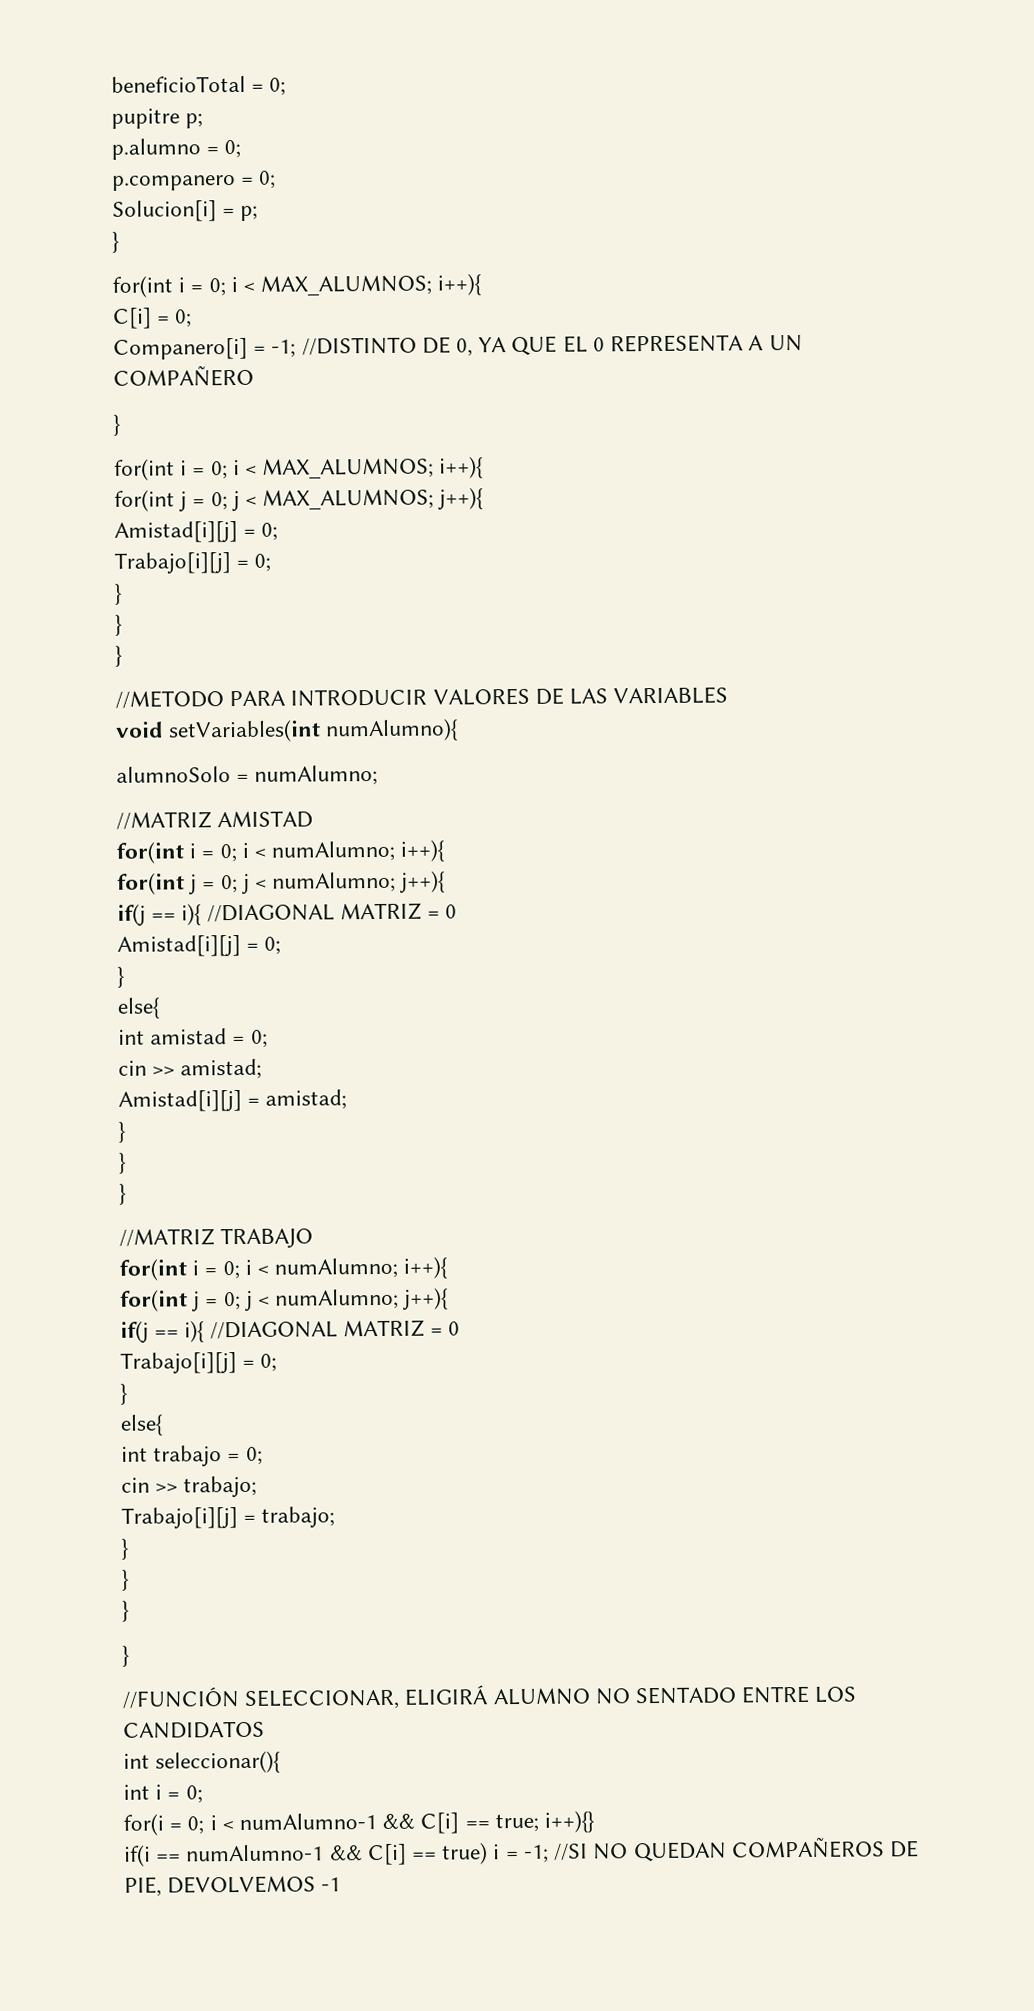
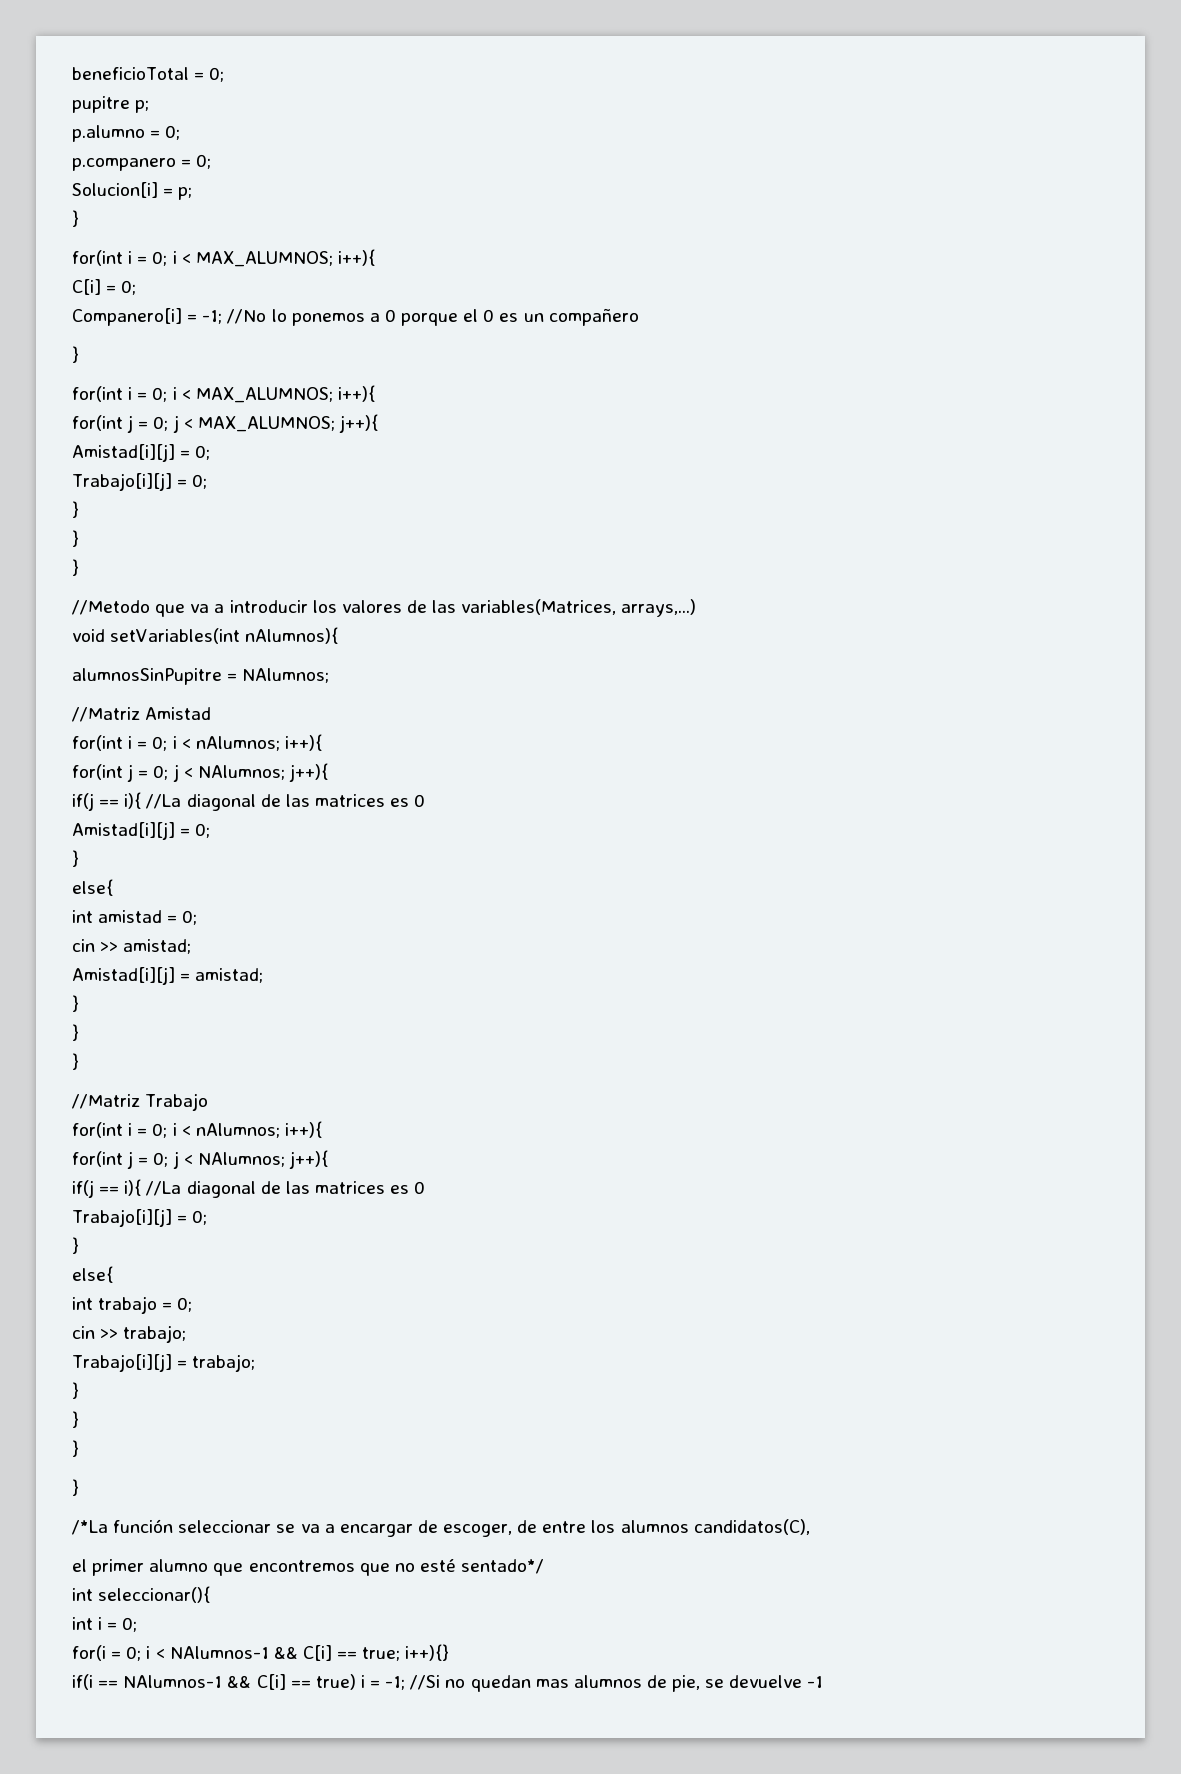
- Companero[i] = -1; //DISTINTO DE 0, YA QUE EL 0 REPRESENTA A UN COMPAÑERO
+ Companero[i] = -1; //No lo ponemos a 0 porque el 0 es un compañero
- //METODO PARA INTRODUCIR VALORES DE LAS VARIABLES
- void setVariables(int numAlumno){
- alumnoSolo = numAlumno;
- //MATRIZ AMISTAD
- for(int i = 0; i < numAlumno; i++){
- for(int j = 0; j < numAlumno; j++){
- if(j == i){ //DIAGONAL MATRIZ = 0
+ //Metodo que va a introducir los valores de las variables(Matrices, arrays,...)
+ void setVariables(int nAlumnos){
+ alumnosSinPupitre = NAlumnos;
+ //Matriz Amistad
+ for(int i = 0; i < nAlumnos; i++){
+ for(int j = 0; j < NAlumnos; j++){
+ if(j == i){ //La diagonal de las matrices es 0
- //MATRIZ TRABAJO
- for(int i = 0; i < numAlumno; i++){
- for(int j = 0; j < numAlumno; j++){
- if(j == i){ //DIAGONAL MATRIZ = 0
+ //Matriz Trabajo
+ for(int i = 0; i < nAlumnos; i++){
+ for(int j = 0; j < NAlumnos; j++){
+ if(j == i){ //La diagonal de las matrices es 0
- //FUNCIÓN SELECCIONAR, ELIGIRÁ ALUMNO NO SENTADO ENTRE LOS CANDIDATOS
+ /*La función seleccionar se va a encargar de escoger, de entre los alumnos candidatos(C),
+ el primer alumno que encontremos que no esté sentado*/
- for(i = 0; i < numAlumno-1 && C[i] == true; i++){}
+ for(i = 0; i < NAlumnos-1 && C[i] == true; i++){}
- if(i == numAlumno-1 && C[i] == true) i = -1; //SI NO QUEDAN COMPAÑEROS DE PIE, DEVOLVEMOS -1
+ if(i == NAlumnos-1 && C[i] == true) i = -1; //Si no quedan mas alumnos de pie, se devuelve -1

